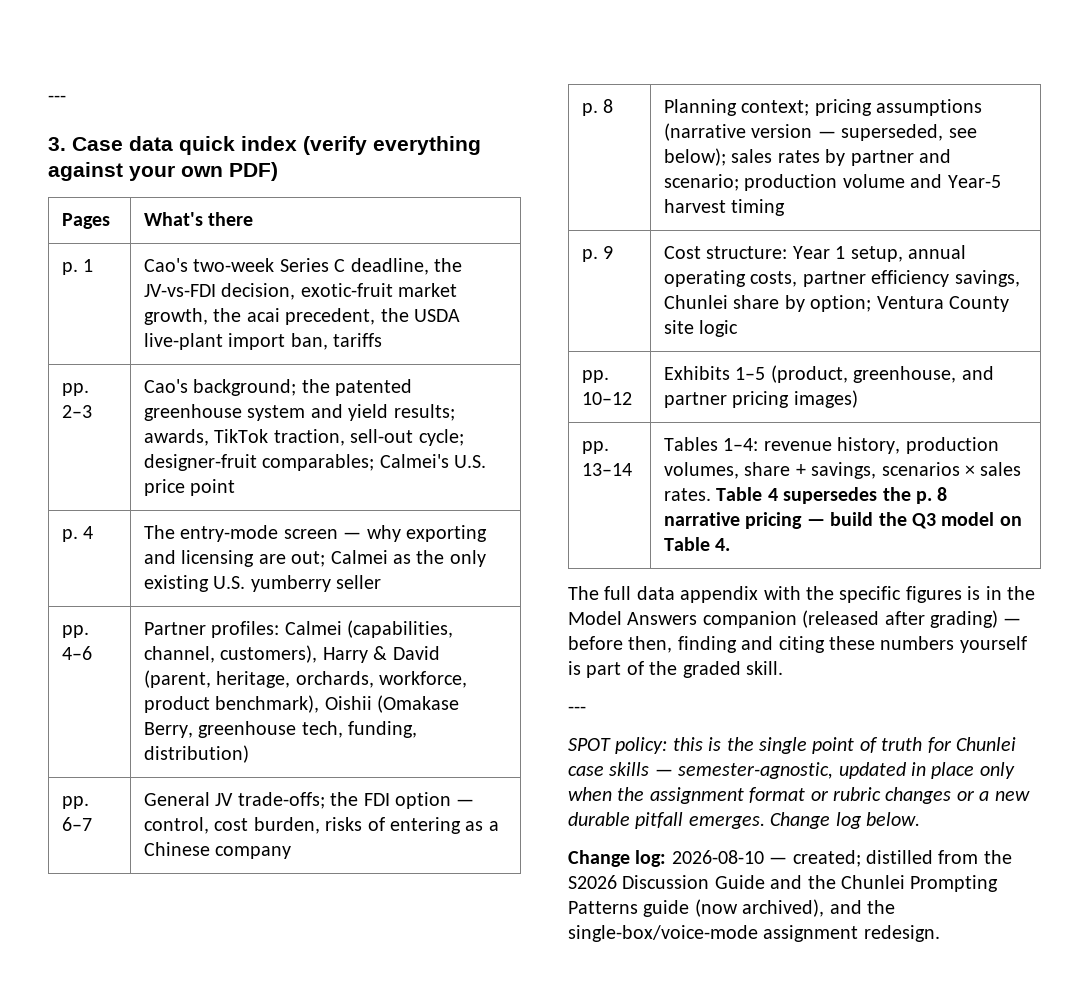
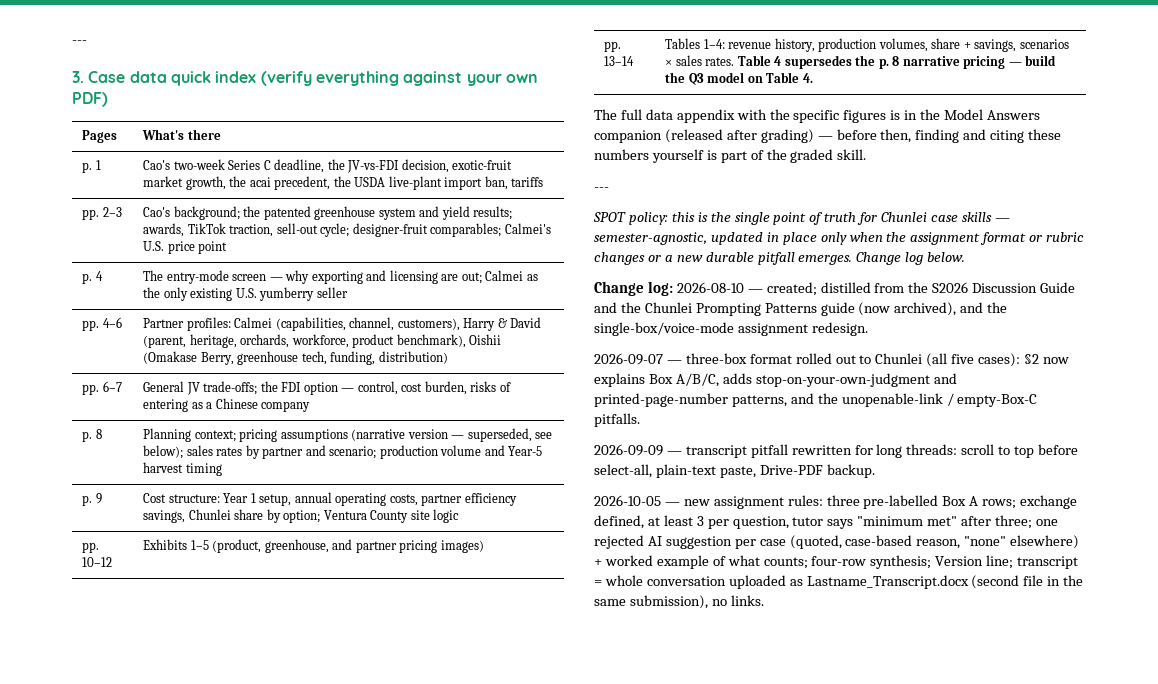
+ 2026-09-07 — three-box format rolled out to Chunlei (all five cases): §2 now explains Box A/B/C, adds stop-on-your-own-judgment and printed-page-number patterns, and the unopenable-link / empty-Box-C pitfalls.
+ 2026-09-09 — transcript pitfall rewritten for long threads: scroll to top before select-all, plain-text paste, Drive-PDF backup.
+ 2026-10-05 — new assignment rules: three pre-labelled Box A rows; exchange defined, at least 3 per question, tutor says "minimum met" after three; one rejected AI suggestion per case (quoted, case-based reason, "none" elsewhere) + worked example of what counts; four-row synthesis; Version line; transcript = whole conversation uploaded as Lastname_Transcript.docx (second file in the same submission), no links.

